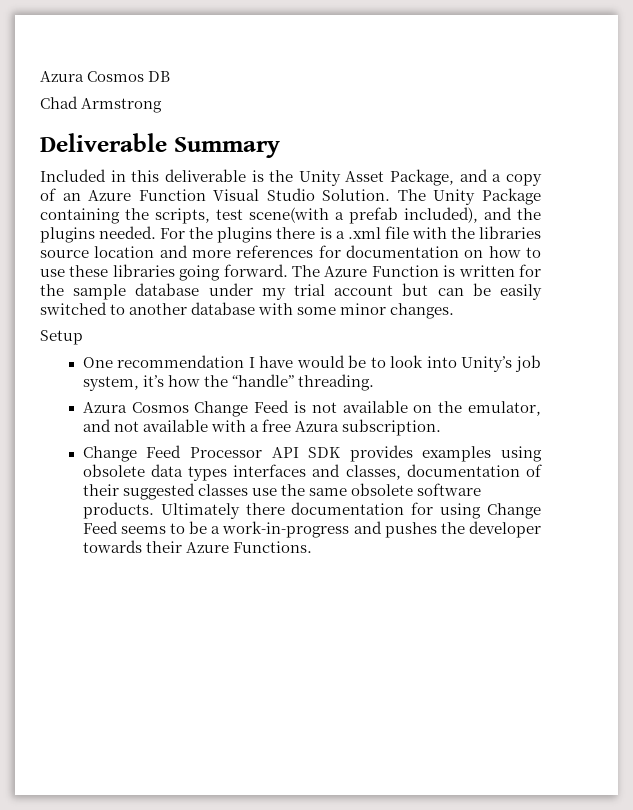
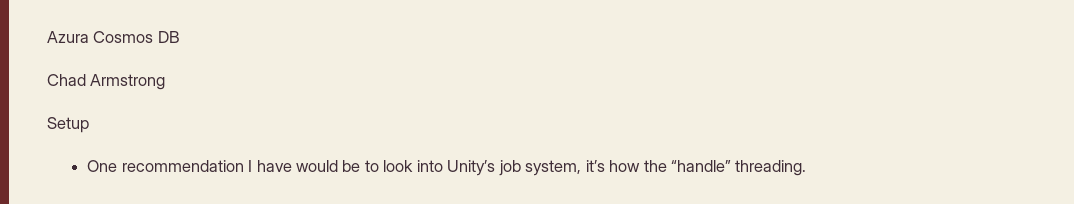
- Deliverable Summary
- Included in this deliverable is the Unity Asset Package, and a copy of an Azure Function Visual Studio Solution. The Unity Package containing the scripts, test scene(with a prefab included), and the plugins needed. For the plugins there is a .xml file with the libraries source location and more references for documentation on how to use these libraries going forward. The Azure Function is written for the sample database under my trial account but can be easily switched to another database with some minor changes.
- Azura Cosmos Change Feed is not available on the emulator, and not available with a free Azura subscription.
- Change Feed Processor API SDK provides examples using obsolete data types interfaces and classes, documentation of their suggested classes use the same obsolete software products. Ultimately there documentation for using Change Feed seems to be a work-in-progress and pushes the developer towards their Azure Functions.

